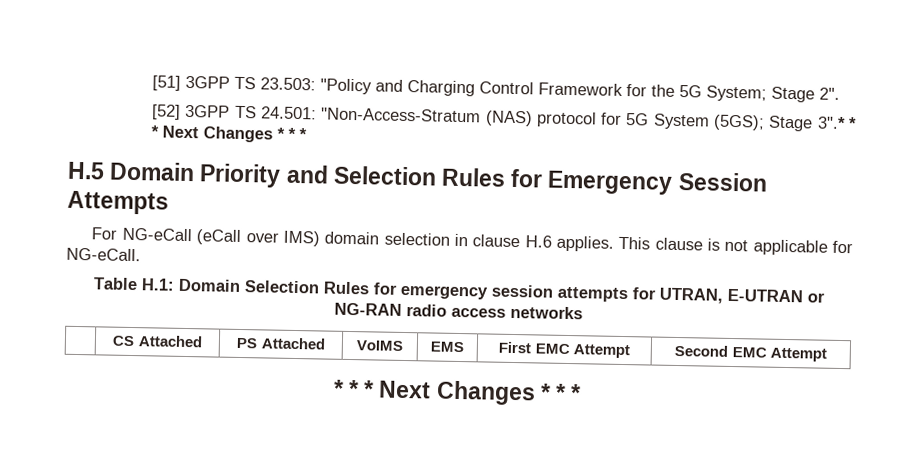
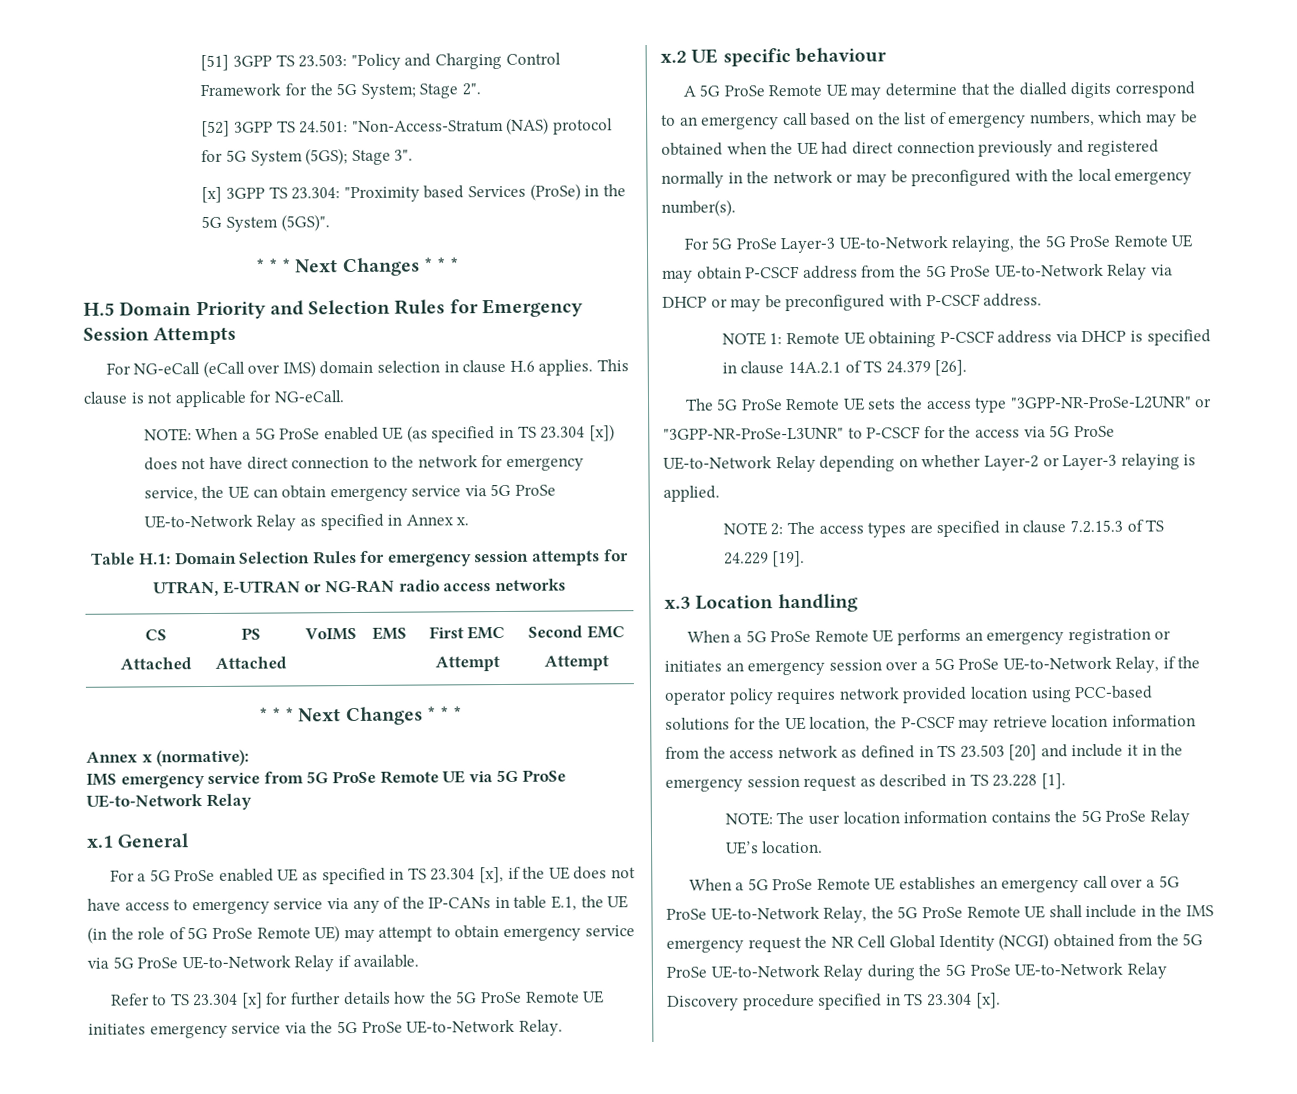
- [52] 3GPP TS 24.501: "Non-Access-Stratum (NAS) protocol for 5G System (5GS); Stage 3".* * * Next Changes * * *
+ [52] 3GPP TS 24.501: "Non-Access-Stratum (NAS) protocol for 5G System (5GS); Stage 3".
+ [x] 3GPP TS 23.304: "Proximity based Services (ProSe) in the 5G System (5GS)".
+ * * * Next Changes * * *
+ NOTE: When a 5G ProSe enabled UE (as specified in TS 23.304 [x]) does not have direct connection to the network for emergency service, the UE can obtain emergency service via 5G ProSe UE-to-Network Relay as specified in Annex x.
+ Annex x (normative):
+ IMS emergency service from 5G ProSe Remote UE via 5G ProSe UE-to-Network Relay
+ x.1 General
+ For a 5G ProSe enabled UE as specified in TS 23.304 [x], if the UE does not have access to emergency service via any of the IP-CANs in table E.1, the UE (in the role of 5G ProSe Remote UE) may attempt to obtain emergency service via 5G ProSe UE-to-Network Relay if available.
+ Refer to TS 23.304 [x] for further details how the 5G ProSe Remote UE initiates emergency service via the 5G ProSe UE-to-Network Relay.
+ x.2 UE specific behaviour
+ A 5G ProSe Remote UE may determine that the dialled digits correspond to an emergency call based on the list of emergency numbers, which may be obtained when the UE had direct connection previously and registered normally in the network or may be preconfigured with the local emergency number(s).
+ For 5G ProSe Layer-3 UE-to-Network relaying, the 5G ProSe Remote UE may obtain P-CSCF address from the 5G ProSe UE-to-Network Relay via DHCP or may be preconfigured with P-CSCF address.
+ NOTE 1: Remote UE obtaining P-CSCF address via DHCP is specified in clause 14A.2.1 of TS 24.379 [26].
+ The 5G ProSe Remote UE sets the access type "3GPP-NR-ProSe-L2UNR" or "3GPP-NR-ProSe-L3UNR" to P-CSCF for the access via 5G ProSe UE-to-Network Relay depending on whether Layer-2 or Layer-3 relaying is applied.
+ NOTE 2: The access types are specified in clause 7.2.15.3 of TS 24.229 [19].
+ x.3 Location handling
+ When a 5G ProSe Remote UE performs an emergency registration or initiates an emergency session over a 5G ProSe UE-to-Network Relay, if the operator policy requires network provided location using PCC-based solutions for the UE location, the P-CSCF may retrieve location information from the access network as defined in TS 23.503 [20] and include it in the emergency session request as described in TS 23.228 [1].
+ NOTE: The user location information contains the 5G ProSe Relay UE’s location.
+ When a 5G ProSe Remote UE establishes an emergency call over a 5G ProSe UE-to-Network Relay, the 5G ProSe Remote UE shall include in the IMS emergency request the NR Cell Global Identity (NCGI) obtained from the 5G ProSe UE-to-Network Relay during the 5G ProSe UE-to-Network Relay Discovery procedure specified in TS 23.304 [x].

